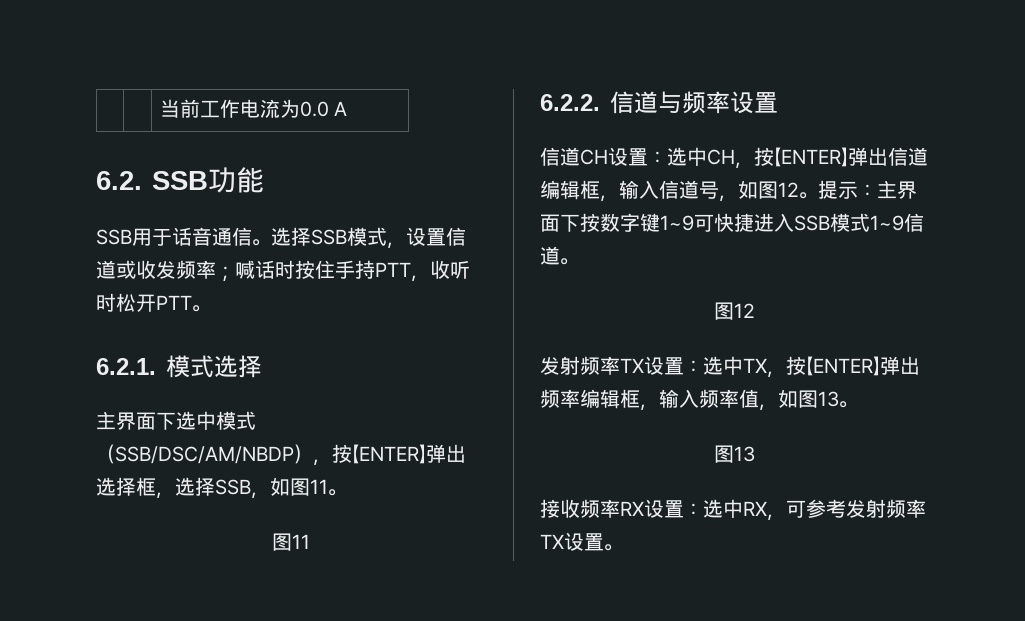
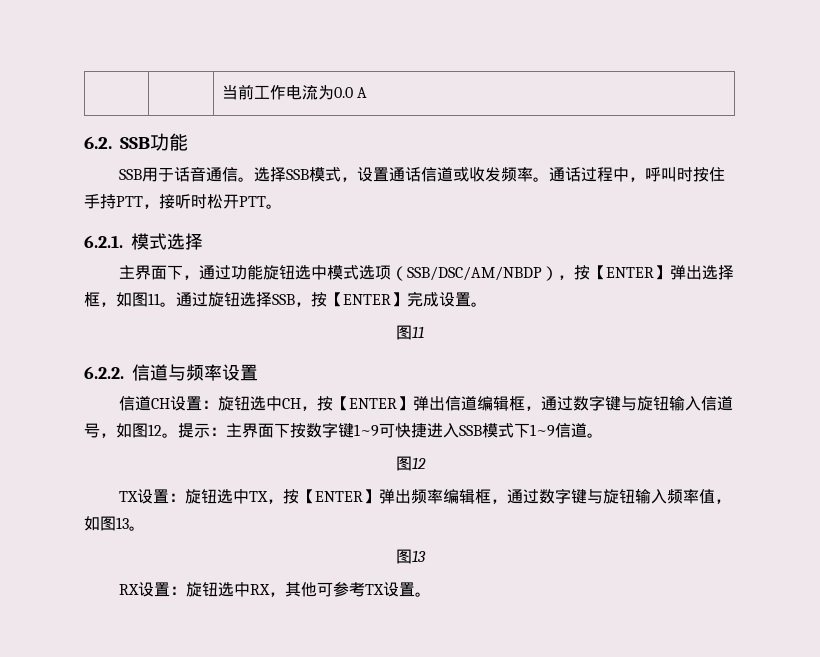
- 选择SSB模式，设置信道或收发频率；喊话时按住手持PTT，收听时松开PTT。
+ 选择SSB模式，设置通话信道或收发频率。通话过程中，呼叫时按住手持PTT，接听时松开PTT。
- 主界面下选中模式（SSB/DSC/AM/NBDP），按【ENTER】弹出选择框，选择SSB，如图11。
+ 主界面下，通过功能旋钮选中模式选项（SSB/DSC/AM/NBDP），按【ENTER】弹出选择框，如图11。通过旋钮选择SSB，按【ENTER】完成设置。
- 信道CH设置：选中CH，按【ENTER】弹出信道编辑框，输入信道号，如图12。
+ 信道CH设置：旋钮选中CH，按【ENTER】弹出信道编辑框，通过数字键与旋钮输入信道号，如图12。
- 提示：主界面下按数字键1~9可快捷进入SSB模式1~9信道。
+ 提示：主界面下按数字键1~9可快捷进入SSB模式下1~9信道。
- 发射频率TX设置：选中TX，按【ENTER】弹出频率编辑框，输入频率值，如图13。
+ TX设置：旋钮选中TX，按【ENTER】弹出频率编辑框，通过数字键与旋钮输入频率值，如图13。
- 接收频率RX设置：选中RX，可参考发射频率TX设置。
+ RX设置：旋钮选中RX，其他可参考TX设置。

